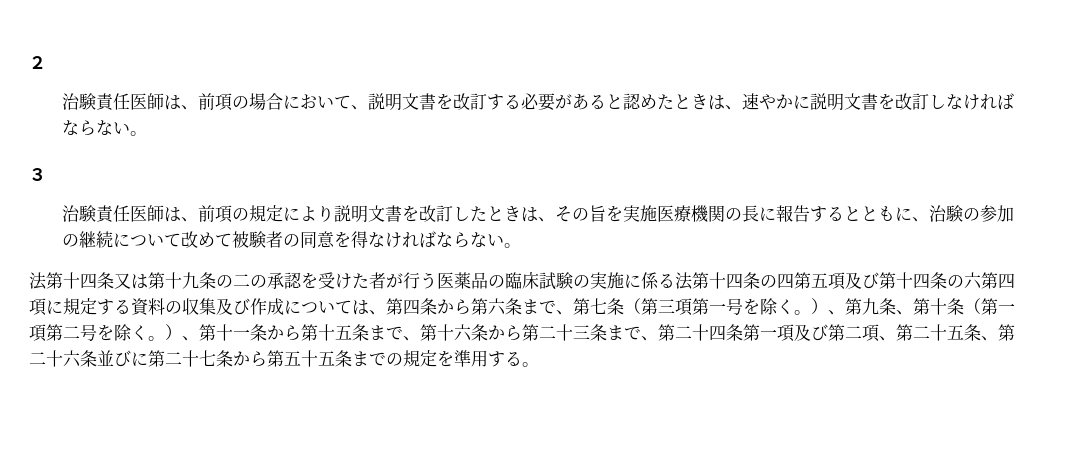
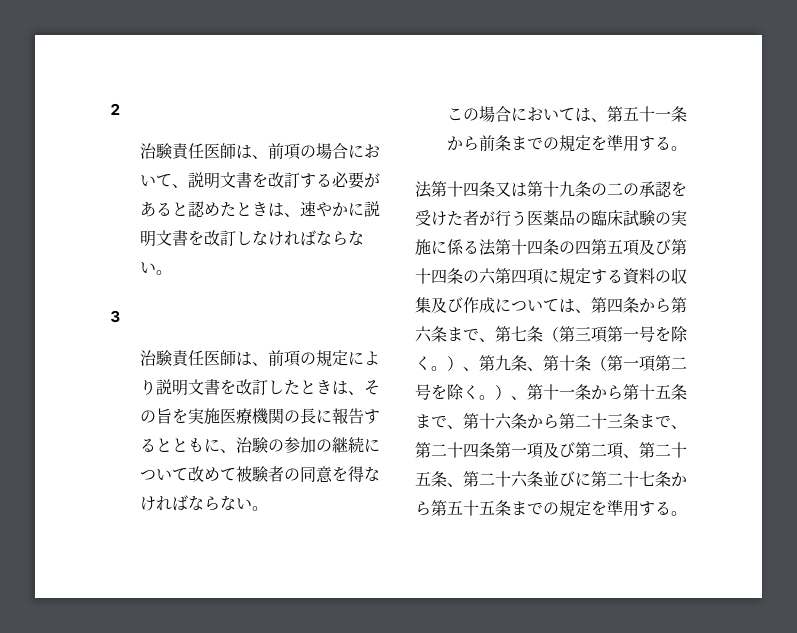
+ この場合においては、第五十一条から前条までの規定を準用する。

